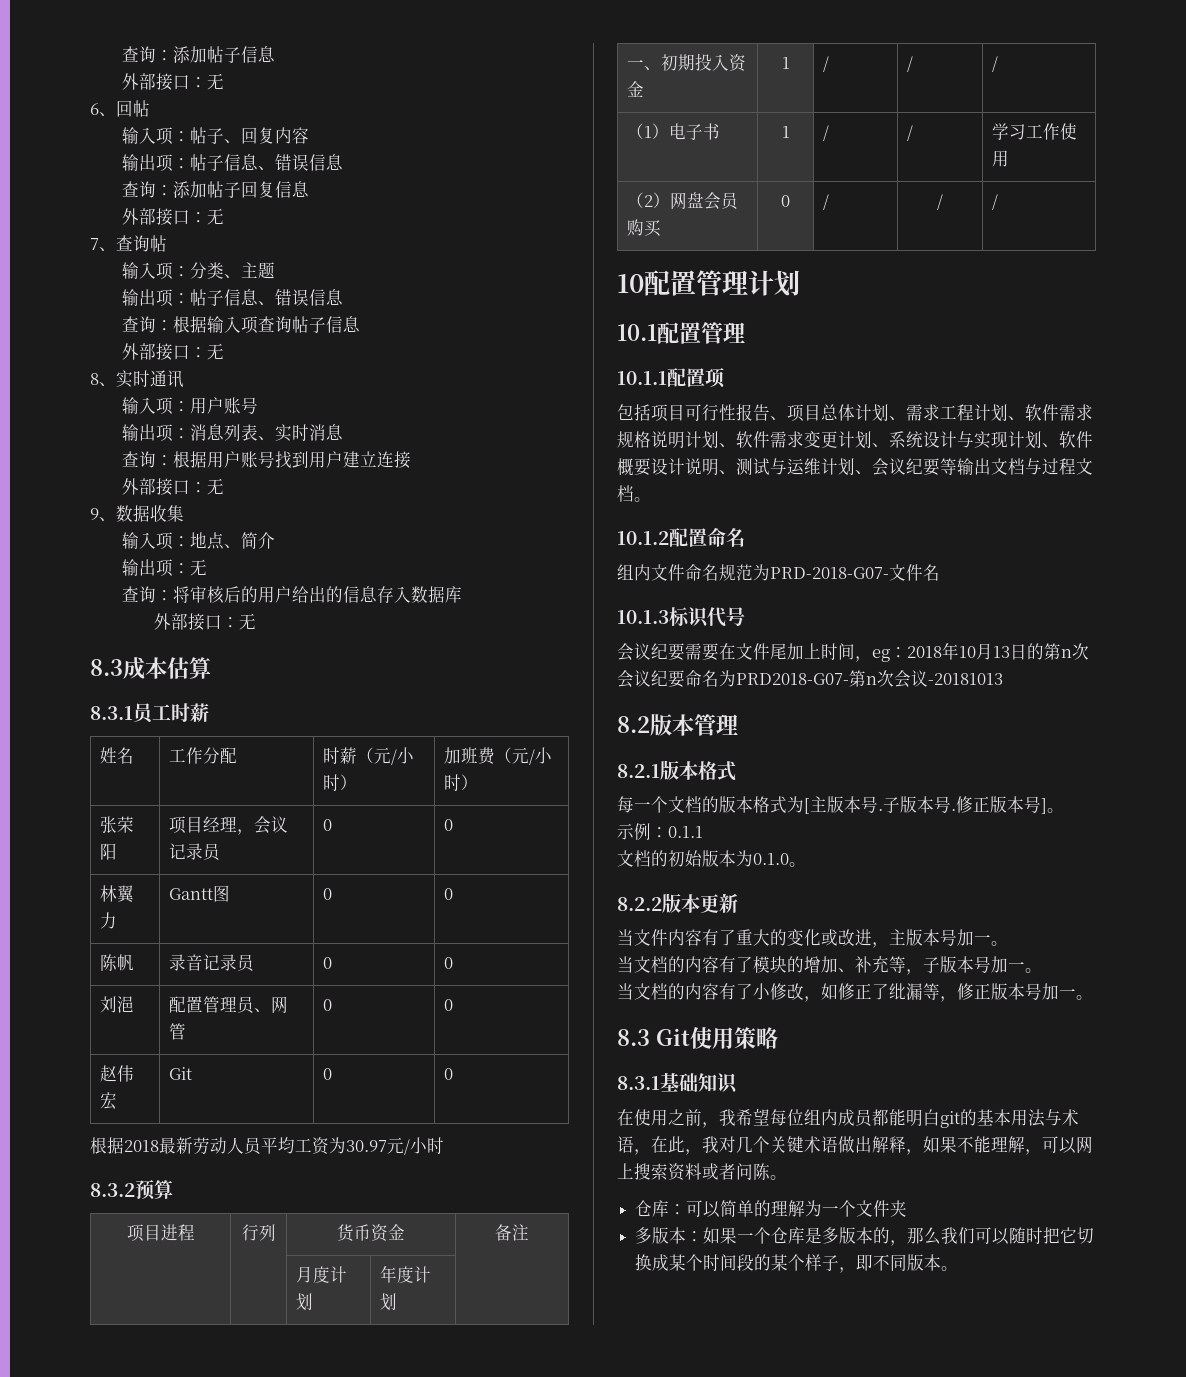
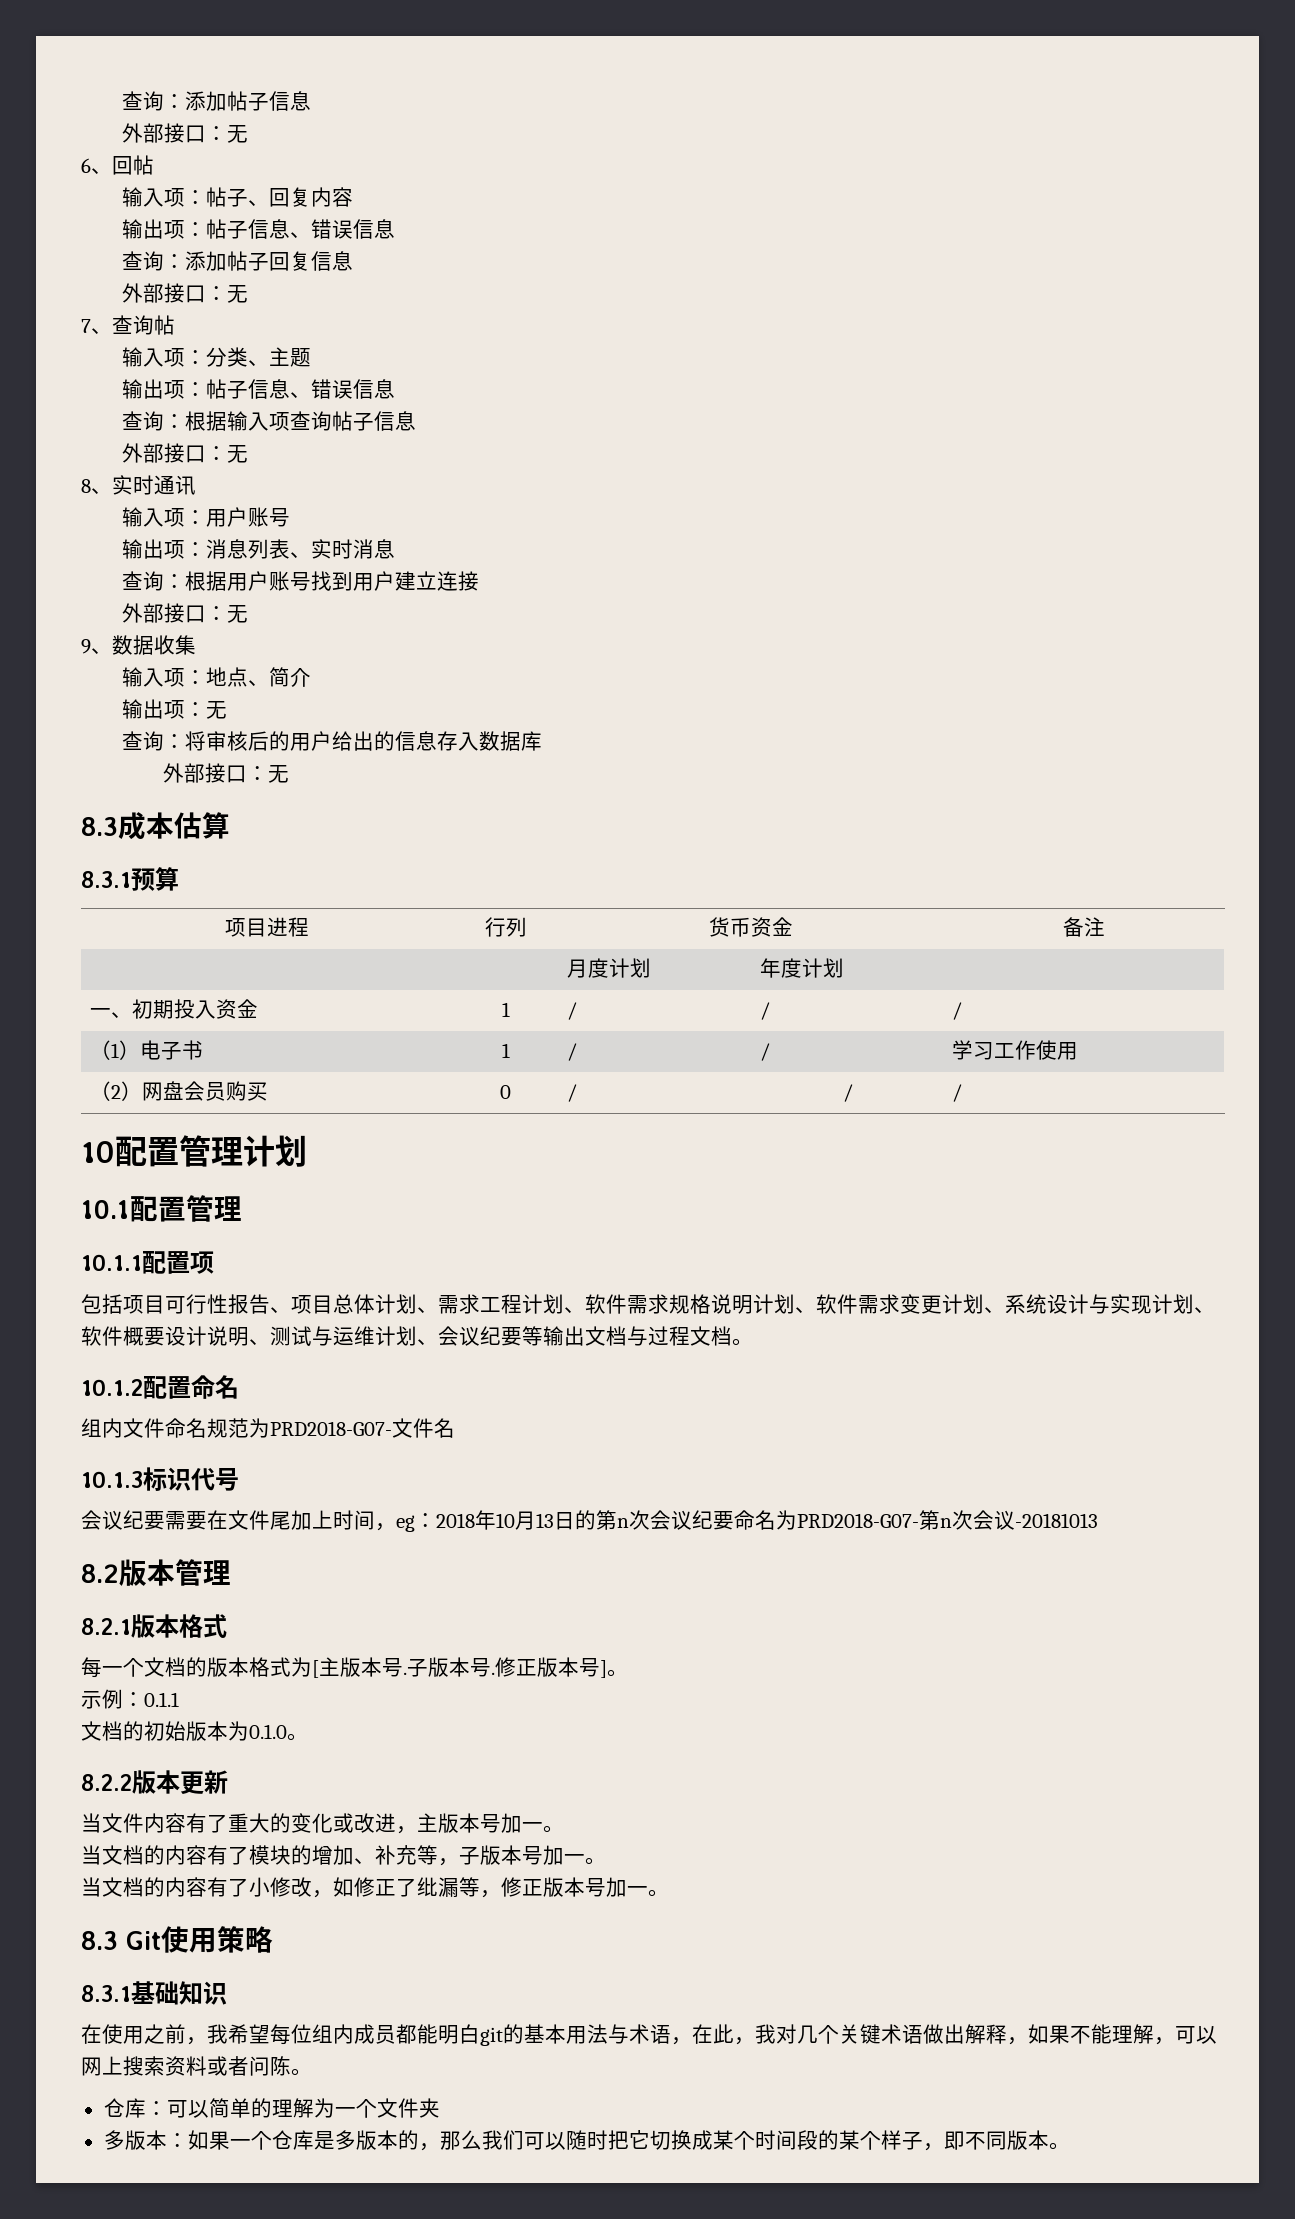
- 8.3.1员工时薪
- 姓名 | 工作分配 | 时薪（元/小时） | 加班费（元/小时）
- 张荣阳 | 项目经理，会议记录员 | 0 | 0
- 林翼力 | Gantt图 | 0 | 0
- 陈帆 | 录音记录员 | 0 | 0
- 刘浥 | 配置管理员、网管 | 0 | 0
- 赵伟宏 | Git | 0 | 0
- 根据2018最新劳动人员平均工资为30.97元/小时
- 8.3.2预算
+ 8.3.1预算
- 组内文件命名规范为PRD-2018-G07-文件名
+ 组内文件命名规范为PRD2018-G07-文件名

